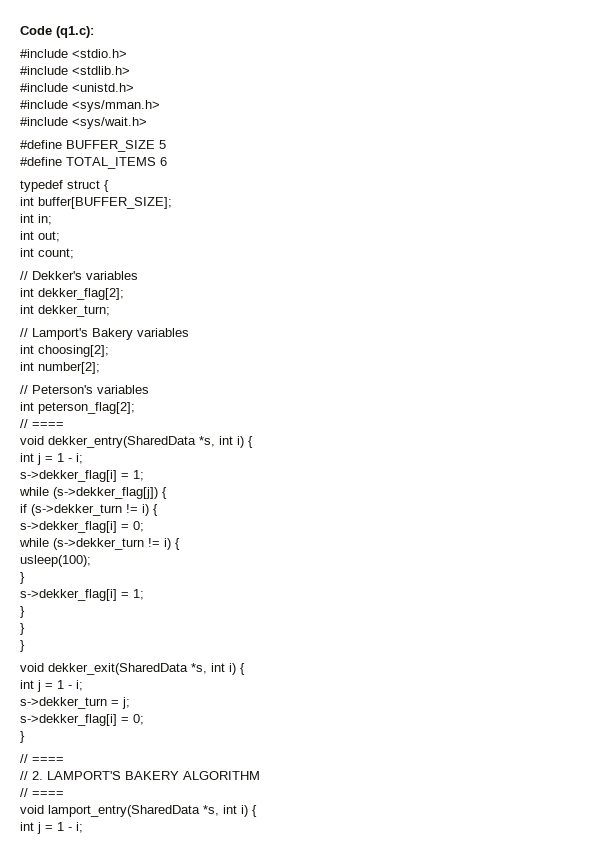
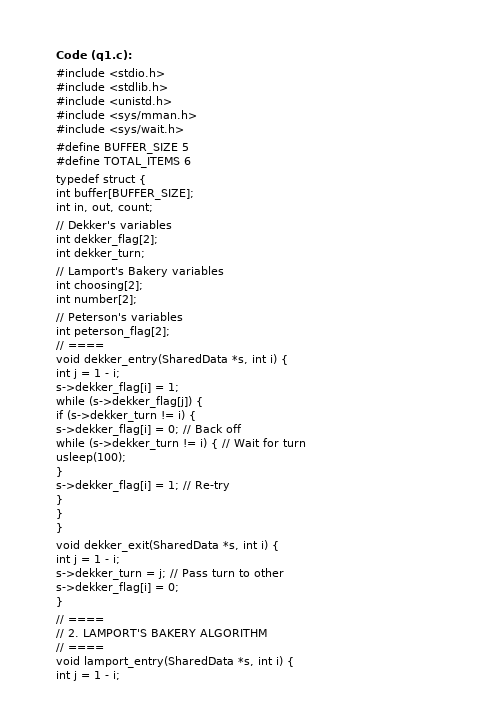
- int in;
- int out;
- int count;
+ int in, out, count;
  if (s->dekker_turn != i) {
- s->dekker_flag[i] = 0;
+ s->dekker_flag[i] = 0; // Back off
- while (s->dekker_turn != i) {
+ while (s->dekker_turn != i) { // Wait for turn
  usleep(100);
  }
- s->dekker_flag[i] = 1;
+ s->dekker_flag[i] = 1; // Re-try
- s->dekker_turn = j;
+ s->dekker_turn = j; // Pass turn to other

